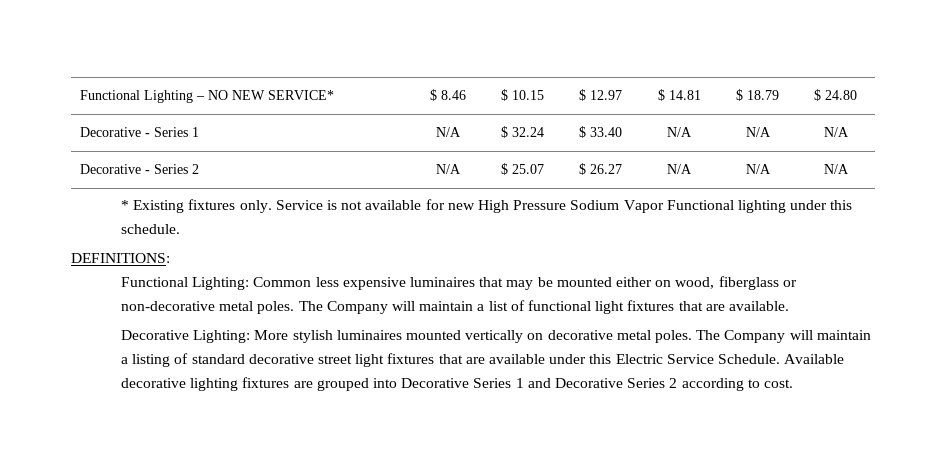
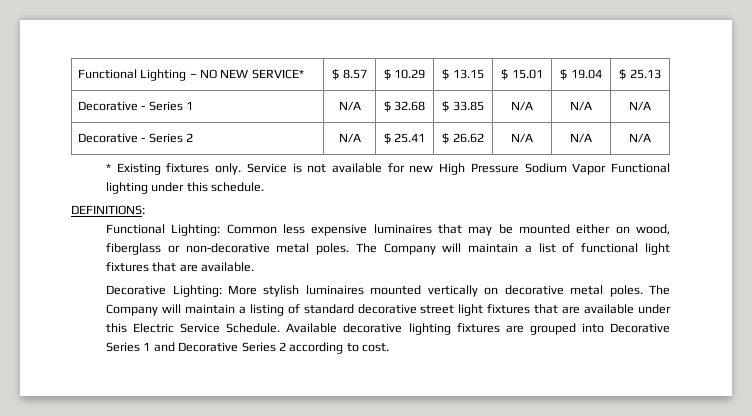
- Functional Lighting – NO NEW SERVICE* | $ 8.46 | $ 10.15 | $ 12.97 | $ 14.81 | $ 18.79 | $ 24.80
+ Functional Lighting – NO NEW SERVICE* | $ 8.57 | $ 10.29 | $ 13.15 | $ 15.01 | $ 19.04 | $ 25.13
- Decorative - Series 1 | N/A | $ 32.24 | $ 33.40 | N/A | N/A | N/A
+ Decorative - Series 1 | N/A | $ 32.68 | $ 33.85 | N/A | N/A | N/A
- Decorative - Series 2 | N/A | $ 25.07 | $ 26.27 | N/A | N/A | N/A
+ Decorative - Series 2 | N/A | $ 25.41 | $ 26.62 | N/A | N/A | N/A

